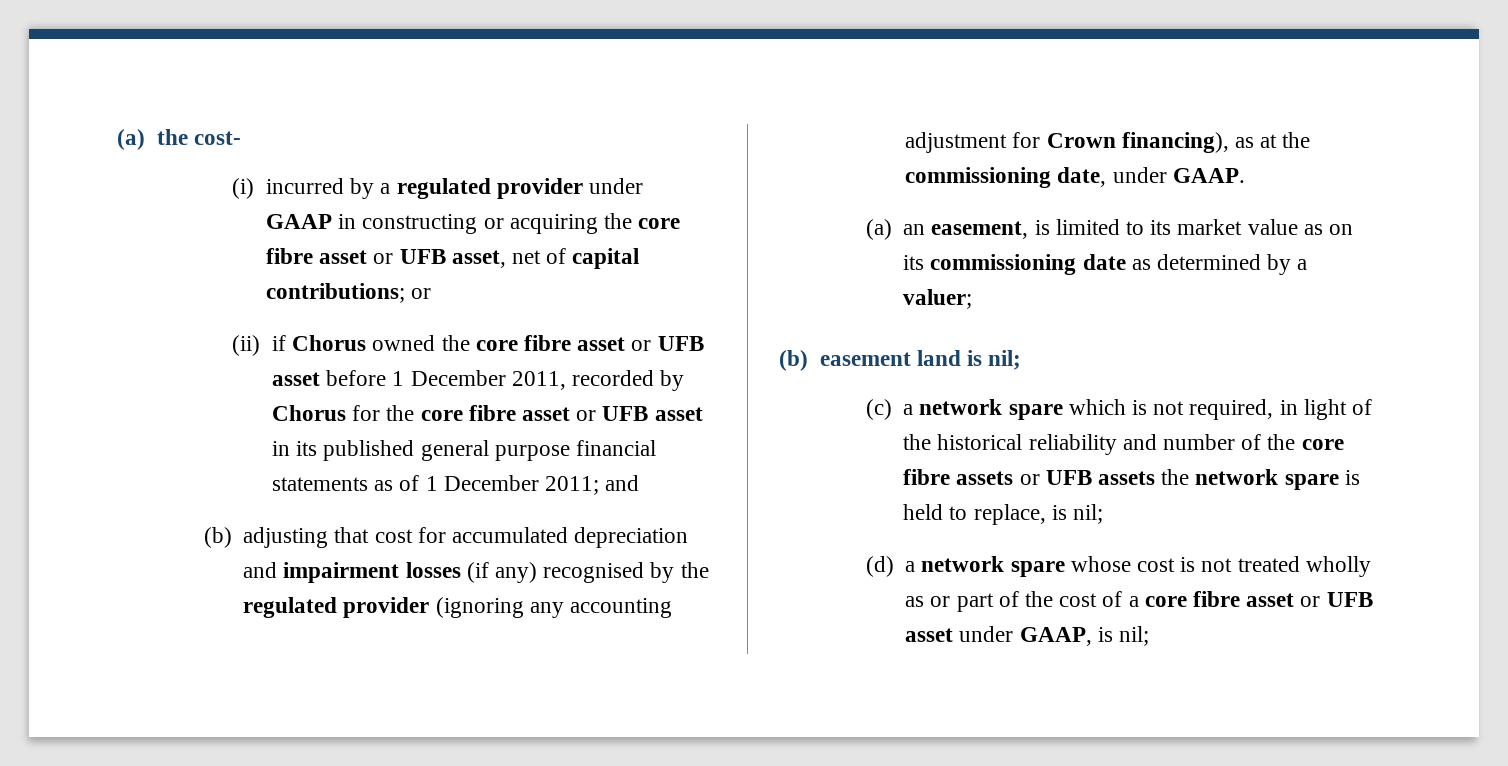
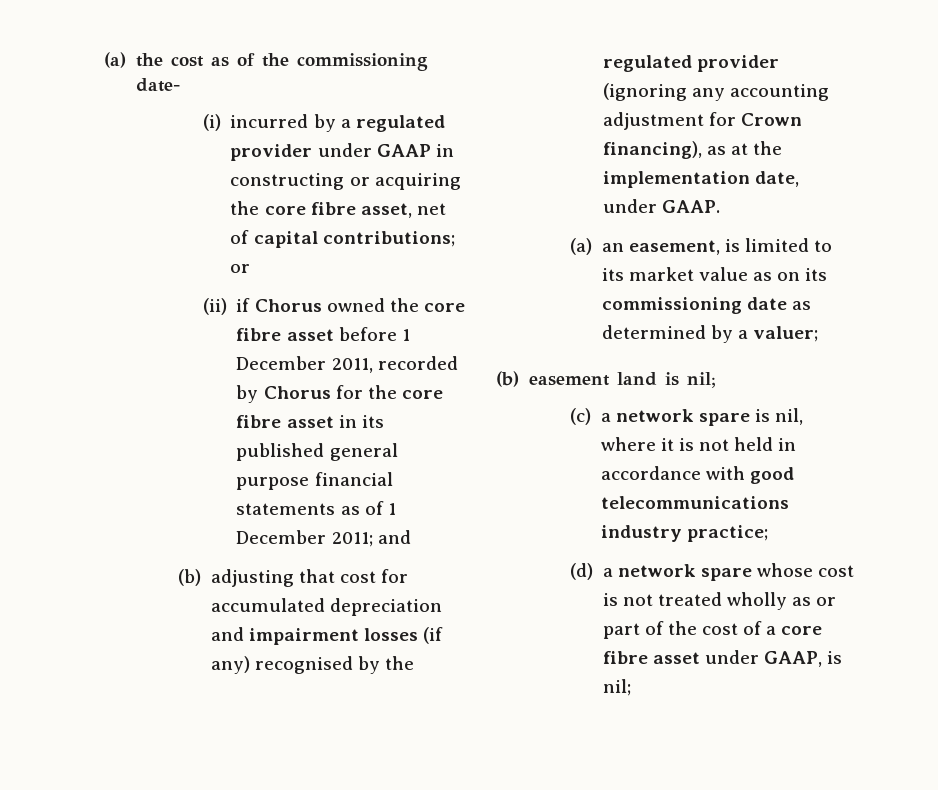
- (a) the cost-
+ (a) the cost as of the commissioning date-
- (i) incurred by a regulated provider under GAAP in constructing or acquiring the core fibre asset or UFB asset, net of capital contributions; or
+ (i) incurred by a regulated provider under GAAP in constructing or acquiring the core fibre asset, net of capital contributions; or
- (ii) if Chorus owned the core fibre asset or UFB asset before 1 December 2011, recorded by Chorus for the core fibre asset or UFB asset in its published general purpose financial statements as of 1 December 2011; and
+ (ii) if Chorus owned the core fibre asset before 1 December 2011, recorded by Chorus for the core fibre asset in its published general purpose financial statements as of 1 December 2011; and
- (b) adjusting that cost for accumulated depreciation and impairment losses (if any) recognised by the regulated provider (ignoring any accounting adjustment for Crown financing), as at the commissioning date, under GAAP.
+ (b) adjusting that cost for accumulated depreciation and impairment losses (if any) recognised by the regulated provider (ignoring any accounting adjustment for Crown financing), as at the implementation date, under GAAP.
- (c) a network spare which is not required, in light of the historical reliability and number of the core fibre assets or UFB assets the network spare is held to replace, is nil;
+ (c) a network spare is nil, where it is not held in accordance with good telecommunications industry practice;
- (d) a network spare whose cost is not treated wholly as or part of the cost of a core fibre asset or UFB asset under GAAP, is nil;
+ (d) a network spare whose cost is not treated wholly as or part of the cost of a core fibre asset under GAAP, is nil;

